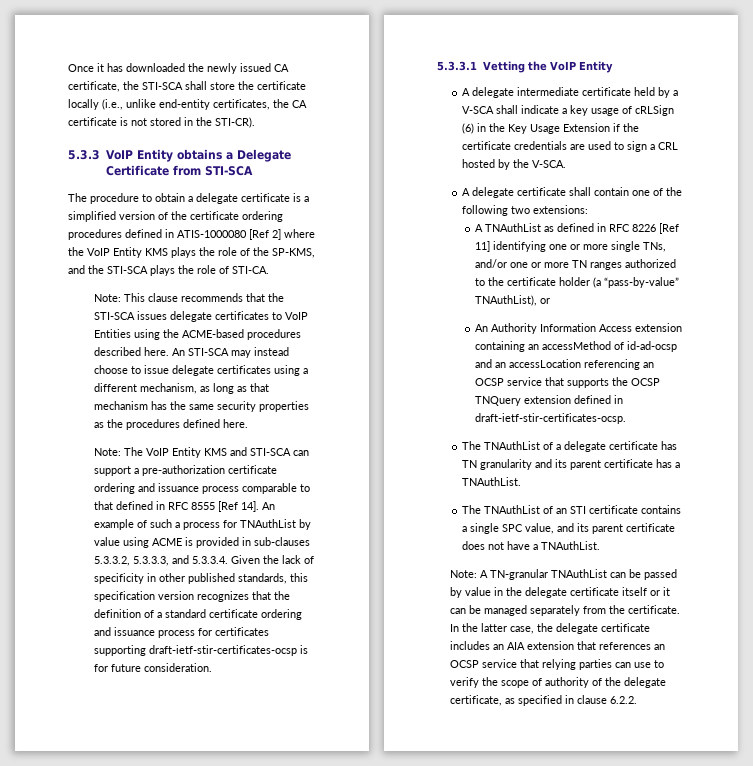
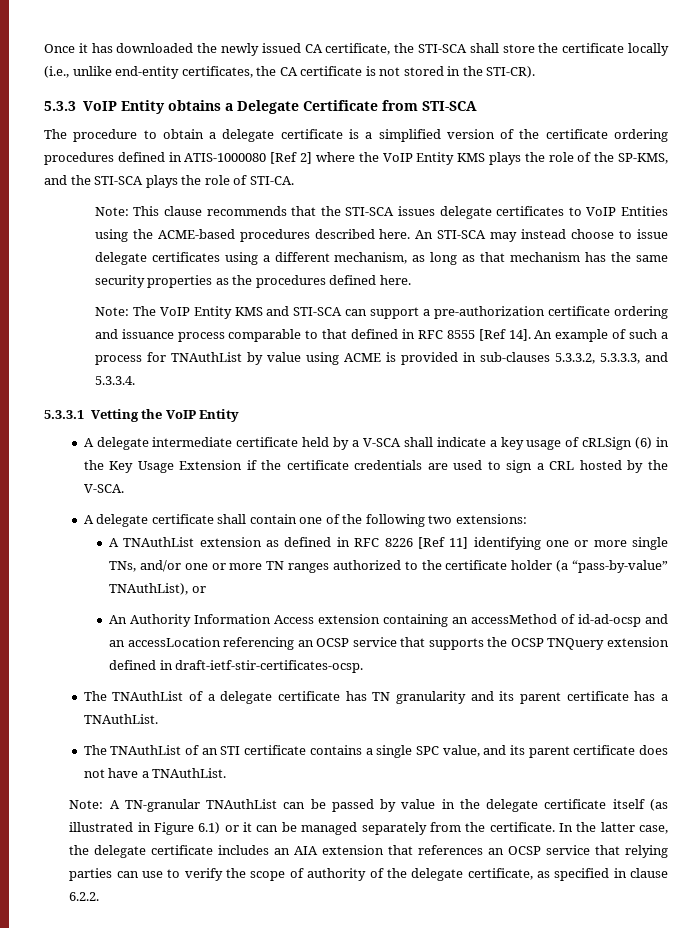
- An example of such a process for TNAuthList by value using ACME is provided in sub-clauses 5.3.3.2, 5.3.3.3, and 5.3.3.4. Given the lack of specificity in other published standards, this specification version recognizes that the definition of a standard certificate ordering and issuance process for certificates supporting draft-ietf-stir-certificates-ocsp is for future consideration.
+ An example of such a process for TNAuthList by value using ACME is provided in sub-clauses 5.3.3.2, 5.3.3.3, and 5.3.3.4.
- A TNAuthList as defined in RFC 8226 [Ref 11] identifying one or more single TNs, and/or one or more TN ranges authorized to the certificate holder (a “pass-by-value” TNAuthList), or
+ A TNAuthList extension as defined in RFC 8226 [Ref 11] identifying one or more single TNs, and/or one or more TN ranges authorized to the certificate holder (a “pass-by-value” TNAuthList), or
- Note: A TN-granular TNAuthList can be passed by value in the delegate certificate itself or it can be managed separately from the certificate.
+ Note: A TN-granular TNAuthList can be passed by value in the delegate certificate itself (as illustrated in Figure 6.1) or it can be managed separately from the certificate.

